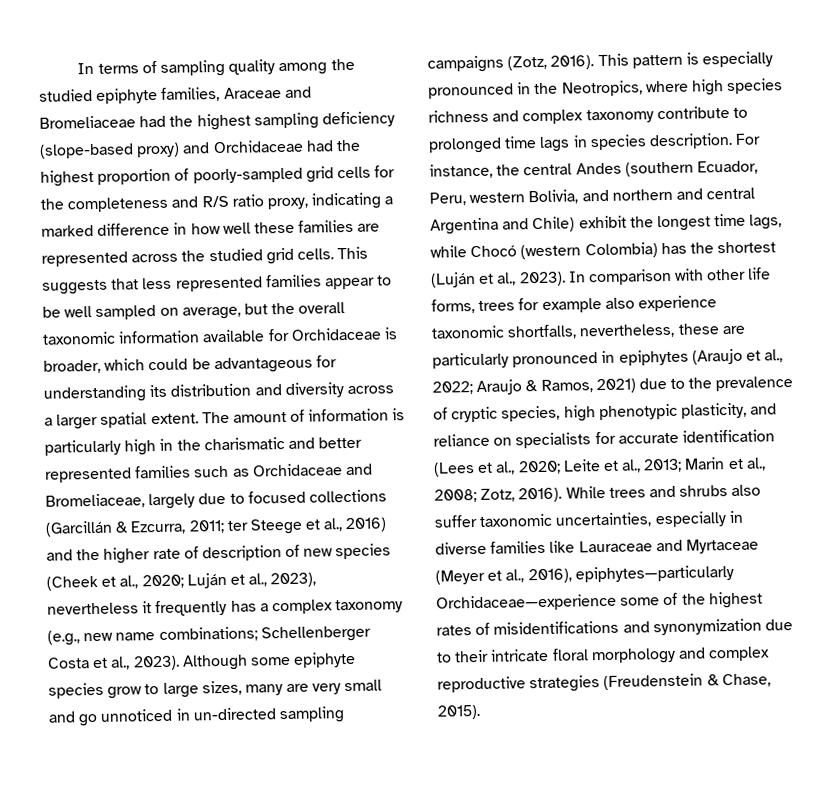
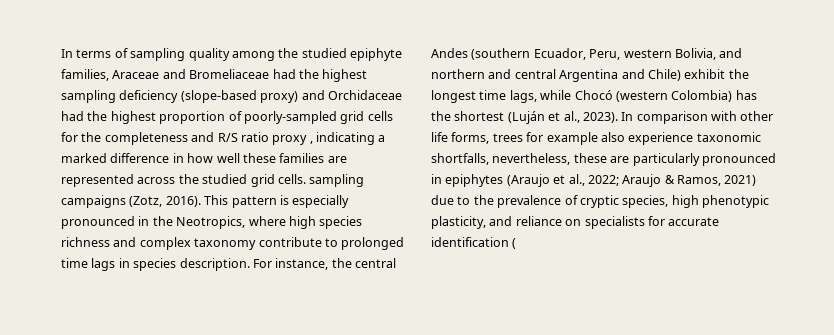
- In terms of sampling quality among the studied epiphyte families, Araceae and Bromeliaceae had the highest sampling deficiency (slope-based proxy) and Orchidaceae had the highest proportion of poorly-sampled grid cells for the completeness and R/S ratio proxy, indicating a marked difference in how well these families are represented across the studied grid cells. This suggests that less represented families appear to be well sampled on average, but the overall taxonomic information available for Orchidaceae is broader, which could be advantageous for understanding its distribution and diversity across a larger spatial extent. The amount of information is particularly high in the charismatic and better represented families such as Orchidaceae and Bromeliaceae, largely due to focused collections (Garcillán & Ezcurra, 2011; ter Steege et al., 2016) and the higher rate of description of new species (Cheek et al., 2020; Luján et al., 2023), nevertheless it frequently has a complex taxonomy (e.g., new name combinations; Schellenberger Costa et al., 2023). Although some epiphyte species grow to large sizes, many are very small and go unnoticed in un-directed sampling campaigns (Zotz, 2016).
+ In terms of sampling quality among the studied epiphyte families, Araceae and Bromeliaceae had the highest sampling deficiency (slope-based proxy) and Orchidaceae had the highest proportion of poorly-sampled grid cells for the completeness and R/S ratio proxy , indicating a marked difference in how well these families are represented across the studied grid cells. sampling campaigns (Zotz, 2016).
- In comparison with other life forms, trees for example also experience taxonomic shortfalls, nevertheless, these are particularly pronounced in epiphytes (Araujo et al., 2022; Araujo & Ramos, 2021) due to the prevalence of cryptic species, high phenotypic plasticity, and reliance on specialists for accurate identification (Lees et al., 2020; Leite et al., 2013; Marin et al., 2008; Zotz, 2016). While trees and shrubs also suffer taxonomic uncertainties, especially in diverse families like Lauraceae and Myrtaceae (Meyer et al., 2016), epiphytes—particularly Orchidaceae—experience some of the highest rates of misidentifications and synonymization due to their intricate floral morphology and complex reproductive strategies (Freudenstein & Chase, 2015).
+ In comparison with other life forms, trees for example also experience taxonomic shortfalls, nevertheless, these are particularly pronounced in epiphytes (Araujo et al., 2022; Araujo & Ramos, 2021) due to the prevalence of cryptic species, high phenotypic plasticity, and reliance on specialists for accurate identification (

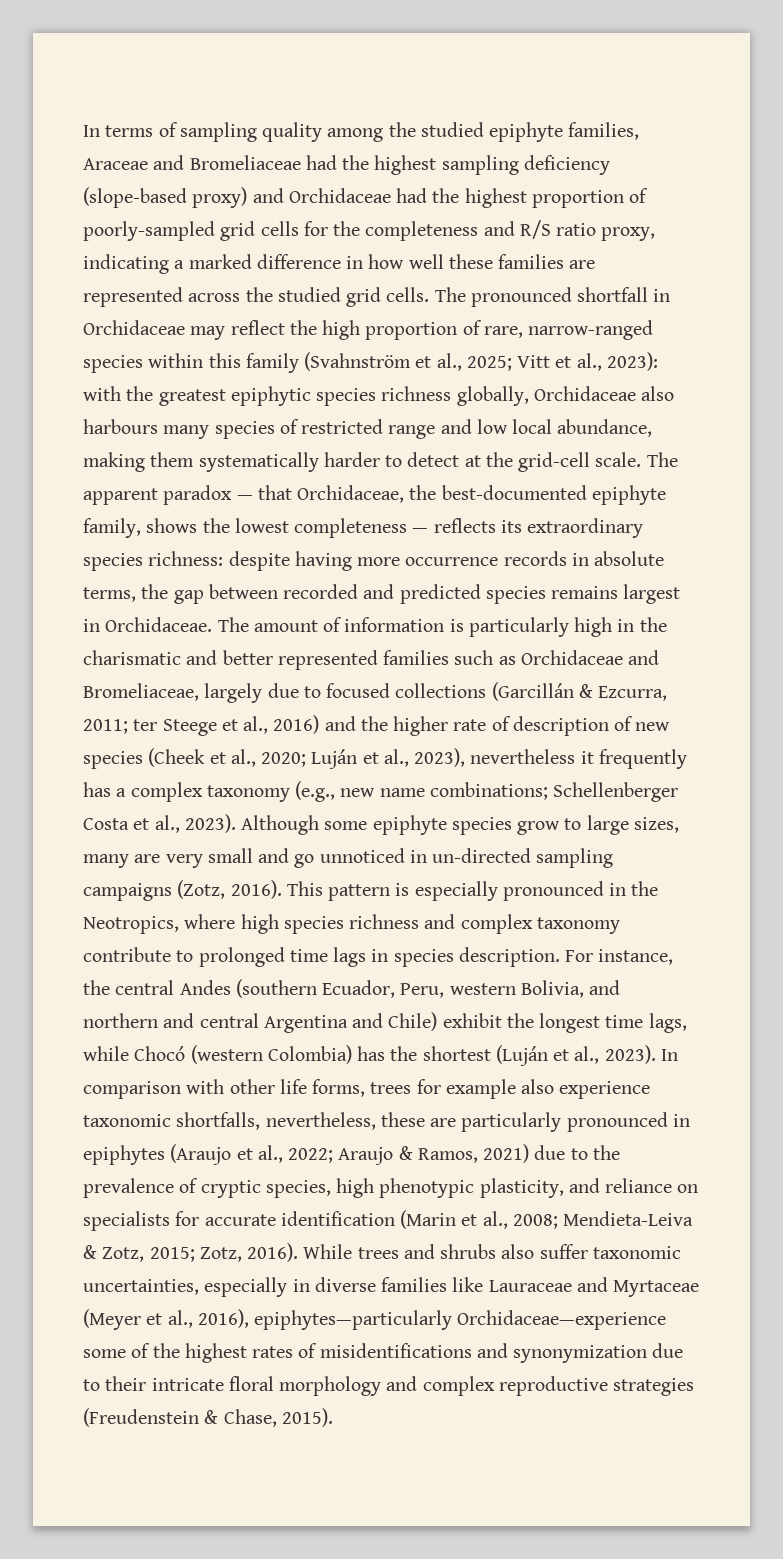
- In terms of sampling quality among the studied epiphyte families, Araceae and Bromeliaceae had the highest sampling deficiency (slope-based proxy) and Orchidaceae had the highest proportion of poorly-sampled grid cells for the completeness and R/S ratio proxy , indicating a marked difference in how well these families are represented across the studied grid cells. sampling campaigns (Zotz, 2016).
+ In terms of sampling quality among the studied epiphyte families, Araceae and Bromeliaceae had the highest sampling deficiency (slope-based proxy) and Orchidaceae had the highest proportion of poorly-sampled grid cells for the completeness and R/S ratio proxy, indicating a marked difference in how well these families are represented across the studied grid cells. The pronounced shortfall in Orchidaceae may reflect the high proportion of rare, narrow-ranged species within this family (Svahnström et al., 2025; Vitt et al., 2023): with the greatest epiphytic species richness globally, Orchidaceae also harbours many species of restricted range and low local abundance, making them systematically harder to detect at the grid-cell scale. The apparent paradox — that Orchidaceae, the best-documented epiphyte family, shows the lowest completeness — reflects its extraordinary species richness: despite having more occurrence records in absolute terms, the gap between recorded and predicted species remains largest in Orchidaceae. The amount of information is particularly high in the charismatic and better represented families such as Orchidaceae and Bromeliaceae, largely due to focused collections (Garcillán & Ezcurra, 2011; ter Steege et al., 2016) and the higher rate of description of new species (Cheek et al., 2020; Luján et al., 2023), nevertheless it frequently has a complex taxonomy (e.g., new name combinations; Schellenberger Costa et al., 2023). Although some epiphyte species grow to large sizes, many are very small and go unnoticed in un-directed sampling campaigns (Zotz, 2016).
- In comparison with other life forms, trees for example also experience taxonomic shortfalls, nevertheless, these are particularly pronounced in epiphytes (Araujo et al., 2022; Araujo & Ramos, 2021) due to the prevalence of cryptic species, high phenotypic plasticity, and reliance on specialists for accurate identification (
+ In comparison with other life forms, trees for example also experience taxonomic shortfalls, nevertheless, these are particularly pronounced in epiphytes (Araujo et al., 2022; Araujo & Ramos, 2021) due to the prevalence of cryptic species, high phenotypic plasticity, and reliance on specialists for accurate identification (Marin et al., 2008; Mendieta-Leiva & Zotz, 2015; Zotz, 2016). While trees and shrubs also suffer taxonomic uncertainties, especially in diverse families like Lauraceae and Myrtaceae (Meyer et al., 2016), epiphytes—particularly Orchidaceae—experience some of the highest rates of misidentifications and synonymization due to their intricate floral morphology and complex reproductive strategies (Freudenstein & Chase, 2015).

